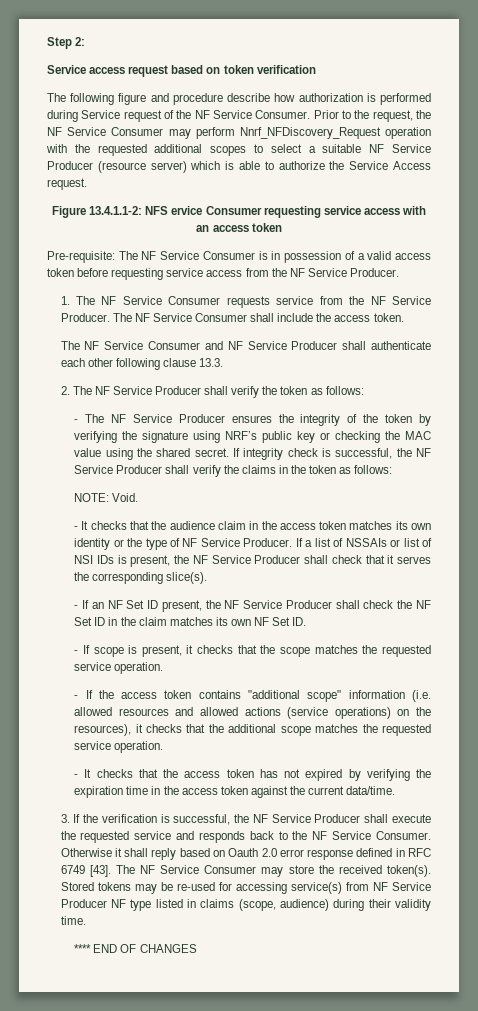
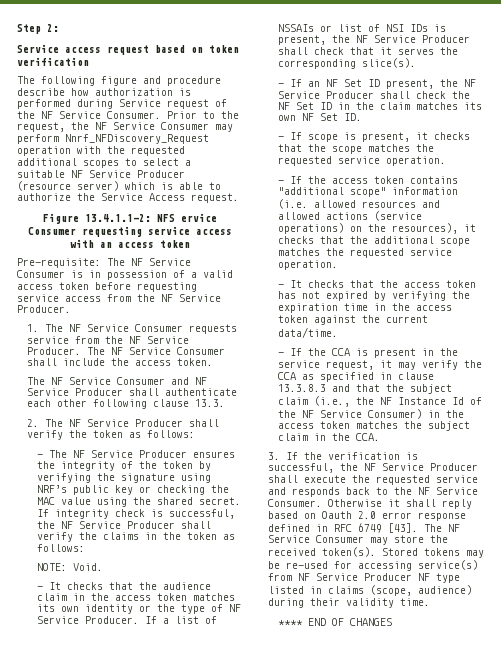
+ - If the CCA is present in the service request, it may verify the CCA as specified in clause 13.3.8.3 and that the subject claim (i.e., the NF Instance Id of the NF Service Consumer) in the access token matches the subject claim in the CCA.

